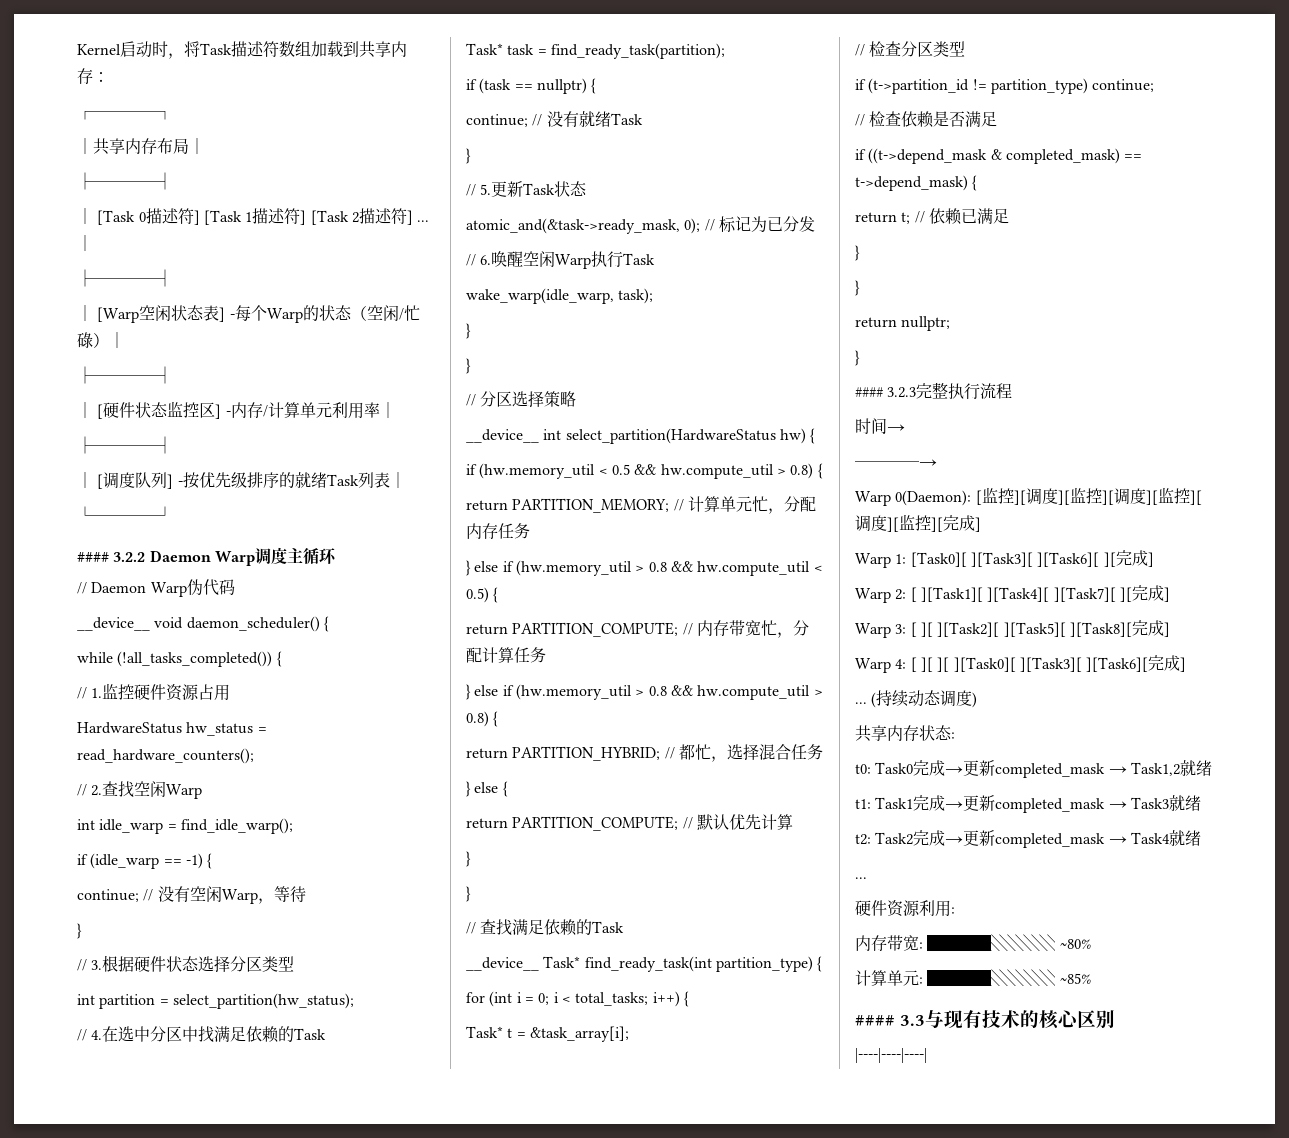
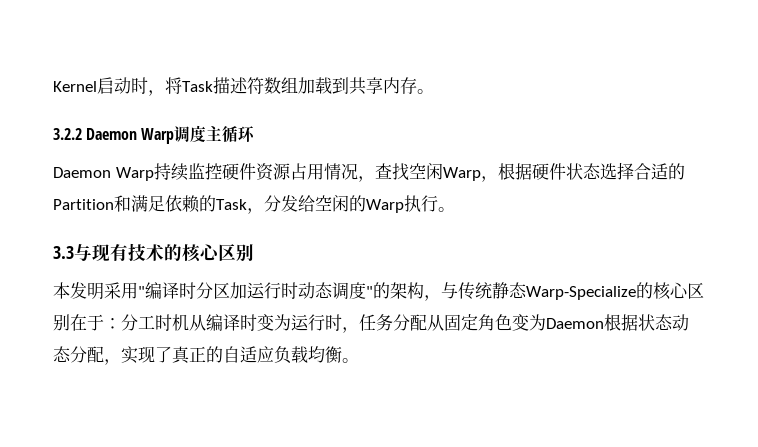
- Kernel启动时，将Task描述符数组加载到共享内存：
- ┌────┐
- │共享内存布局│
- ├────┤
- │ [Task 0描述符] [Task 1描述符] [Task 2描述符] ... │
- ├────┤
- │ [Warp空闲状态表] -每个Warp的状态（空闲/忙碌）│
- ├────┤
- │ [硬件状态监控区] -内存/计算单元利用率│
- ├────┤
- │ [调度队列] -按优先级排序的就绪Task列表│
- └────┘
- #### 3.2.2 Daemon Warp调度主循环
+ Kernel启动时，将Task描述符数组加载到共享内存。
+ 3.2.2 Daemon Warp调度主循环
- // Daemon Warp伪代码
- __device__ void daemon_scheduler() {
- while (!all_tasks_completed()) {
- // 1.监控硬件资源占用
- HardwareStatus hw_status = read_hardware_counters();
- // 2.查找空闲Warp
- int idle_warp = find_idle_warp();
- if (idle_warp == -1) {
- continue; // 没有空闲Warp，等待
- }
- // 3.根据硬件状态选择分区类型
- int partition = select_partition(hw_status);
- // 4.在选中分区中找满足依赖的Task
- Task* task = find_ready_task(partition);
- if (task == nullptr) {
- continue; // 没有就绪Task
- }
- // 5.更新Task状态
- atomic_and(&task->ready_mask, 0); // 标记为已分发
- // 6.唤醒空闲Warp执行Task
- wake_warp(idle_warp, task);
- }
- }
- // 分区选择策略
- __device__ int select_partition(HardwareStatus hw) {
- if (hw.memory_util < 0.5 && hw.compute_util > 0.8) {
- return PARTITION_MEMORY; // 计算单元忙，分配内存任务
- } else if (hw.memory_util > 0.8 && hw.compute_util < 0.5) {
- return PARTITION_COMPUTE; // 内存带宽忙，分配计算任务
- } else if (hw.memory_util > 0.8 && hw.compute_util > 0.8) {
- return PARTITION_HYBRID; // 都忙，选择混合任务
- } else {
- return PARTITION_COMPUTE; // 默认优先计算
- }
- }
- // 查找满足依赖的Task
- __device__ Task* find_ready_task(int partition_type) {
- for (int i = 0; i < total_tasks; i++) {
- Task* t = &task_array[i];
- // 检查分区类型
- if (t->partition_id != partition_type) continue;
- // 检查依赖是否满足
- if ((t->depend_mask & completed_mask) == t->depend_mask) {
- return t; // 依赖已满足
- }
- }
- return nullptr;
- }
- #### 3.2.3完整执行流程
- 时间→
- ────→
- Warp 0(Daemon): [监控][调度][监控][调度][监控][调度][监控][完成]
- Warp 1: [Task0][ ][Task3][ ][Task6][ ][完成]
- Warp 2: [ ][Task1][ ][Task4][ ][Task7][ ][完成]
- Warp 3: [ ][ ][Task2][ ][Task5][ ][Task8][完成]
- Warp 4: [ ][ ][ ][Task0][ ][Task3][ ][Task6][完成]
- ... (持续动态调度)
- 共享内存状态:
- t0: Task0完成→更新completed_mask → Task1,2就绪
- t1: Task1完成→更新completed_mask → Task3就绪
- t2: Task2完成→更新completed_mask → Task4就绪
- ...
- 硬件资源利用:
- 内存带宽: ████░░░░ ~80%
- 计算单元: ████░░░░ ~85%
- #### 3.3与现有技术的核心区别
+ Daemon Warp持续监控硬件资源占用情况，查找空闲Warp，根据硬件状态选择合适的Partition和满足依赖的Task，分发给空闲的Warp执行。
+ 3.3与现有技术的核心区别
- |----|----|----|
+ 本发明采用"编译时分区加运行时动态调度"的架构，与传统静态Warp-Specialize的核心区别在于：分工时机从编译时变为运行时，任务分配从固定角色变为Daemon根据状态动态分配，实现了真正的自适应负载均衡。

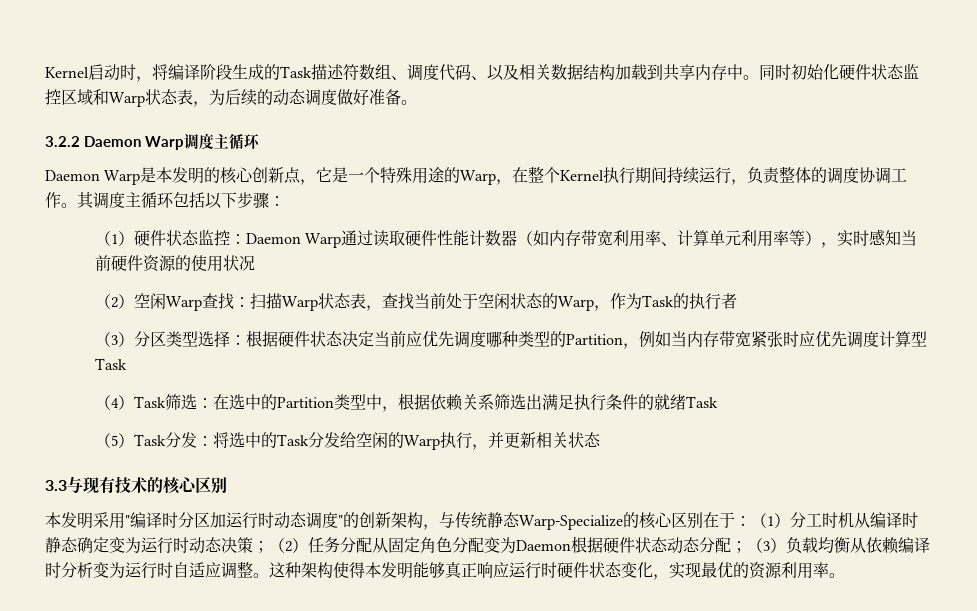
- Kernel启动时，将Task描述符数组加载到共享内存。
+ Kernel启动时，将编译阶段生成的Task描述符数组、调度代码、以及相关数据结构加载到共享内存中。同时初始化硬件状态监控区域和Warp状态表，为后续的动态调度做好准备。
- Daemon Warp持续监控硬件资源占用情况，查找空闲Warp，根据硬件状态选择合适的Partition和满足依赖的Task，分发给空闲的Warp执行。
+ Daemon Warp是本发明的核心创新点，它是一个特殊用途的Warp，在整个Kernel执行期间持续运行，负责整体的调度协调工作。其调度主循环包括以下步骤：
+ （1）硬件状态监控：Daemon Warp通过读取硬件性能计数器（如内存带宽利用率、计算单元利用率等），实时感知当前硬件资源的使用状况
+ （2）空闲Warp查找：扫描Warp状态表，查找当前处于空闲状态的Warp，作为Task的执行者
+ （3）分区类型选择：根据硬件状态决定当前应优先调度哪种类型的Partition，例如当内存带宽紧张时应优先调度计算型Task
+ （4）Task筛选：在选中的Partition类型中，根据依赖关系筛选出满足执行条件的就绪Task
+ （5）Task分发：将选中的Task分发给空闲的Warp执行，并更新相关状态
- 本发明采用"编译时分区加运行时动态调度"的架构，与传统静态Warp-Specialize的核心区别在于：分工时机从编译时变为运行时，任务分配从固定角色变为Daemon根据状态动态分配，实现了真正的自适应负载均衡。
+ 本发明采用"编译时分区加运行时动态调度"的创新架构，与传统静态Warp-Specialize的核心区别在于：（1）分工时机从编译时静态确定变为运行时动态决策；（2）任务分配从固定角色分配变为Daemon根据硬件状态动态分配；（3）负载均衡从依赖编译时分析变为运行时自适应调整。这种架构使得本发明能够真正响应运行时硬件状态变化，实现最优的资源利用率。

